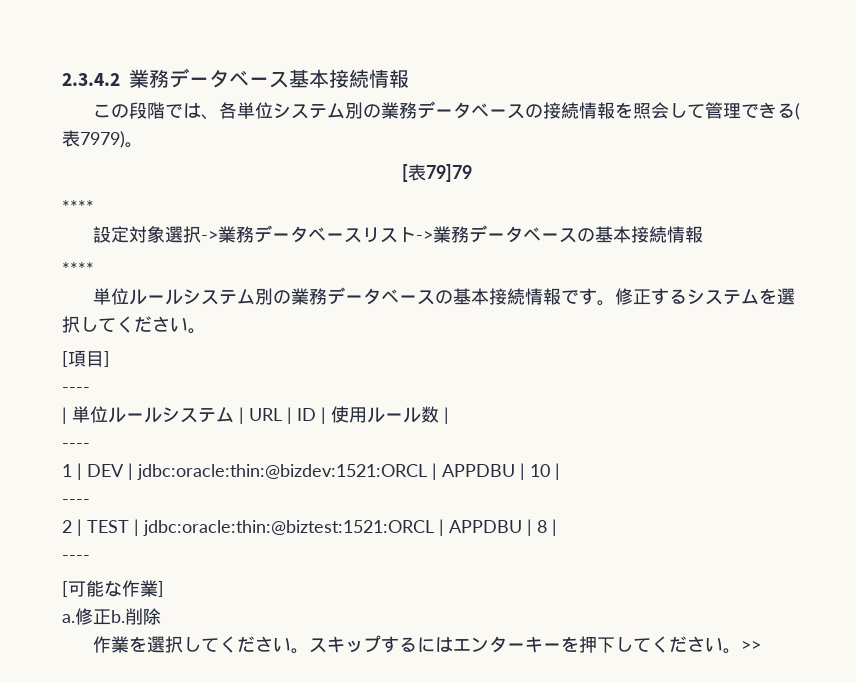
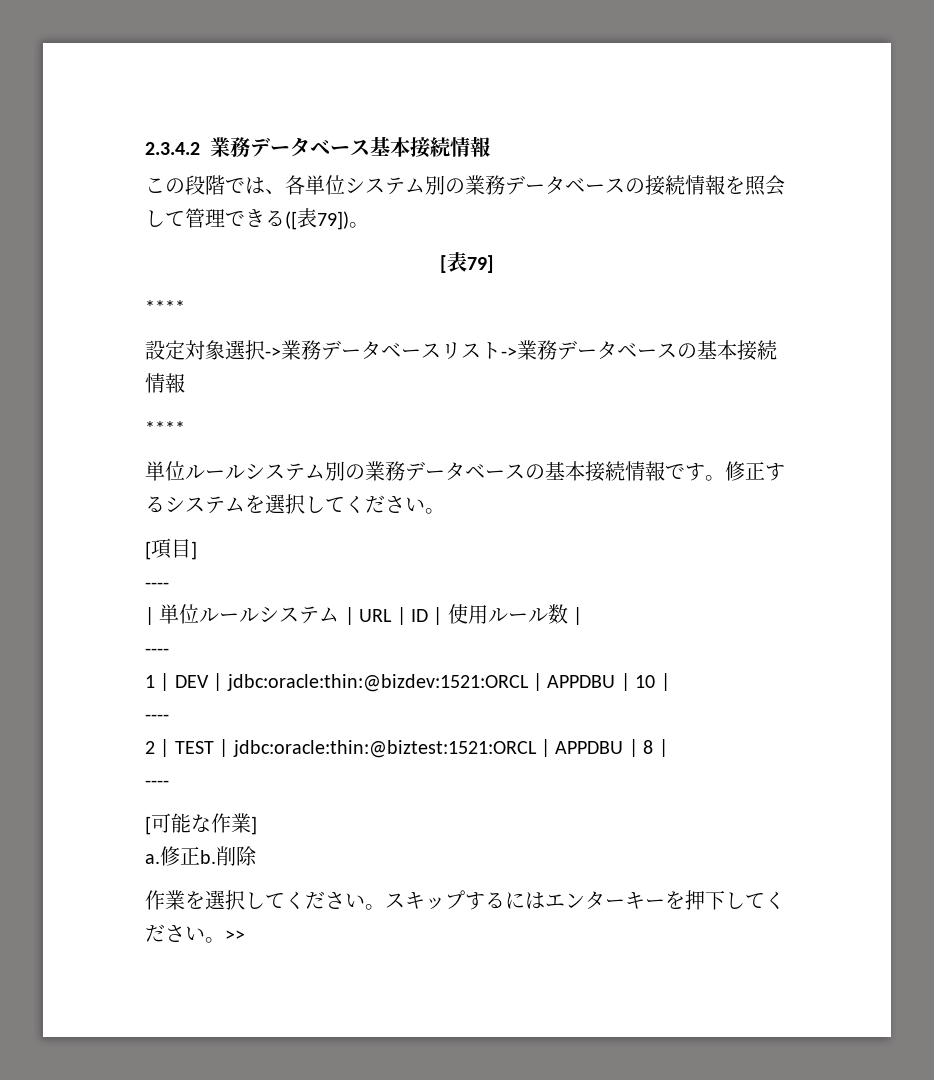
- この段階では、各単位システム別の業務データベースの接続情報を照会して管理できる(表7979)。
+ この段階では、各単位システム別の業務データベースの接続情報を照会して管理できる([表79])。
- [表79]79
+ [表79]

